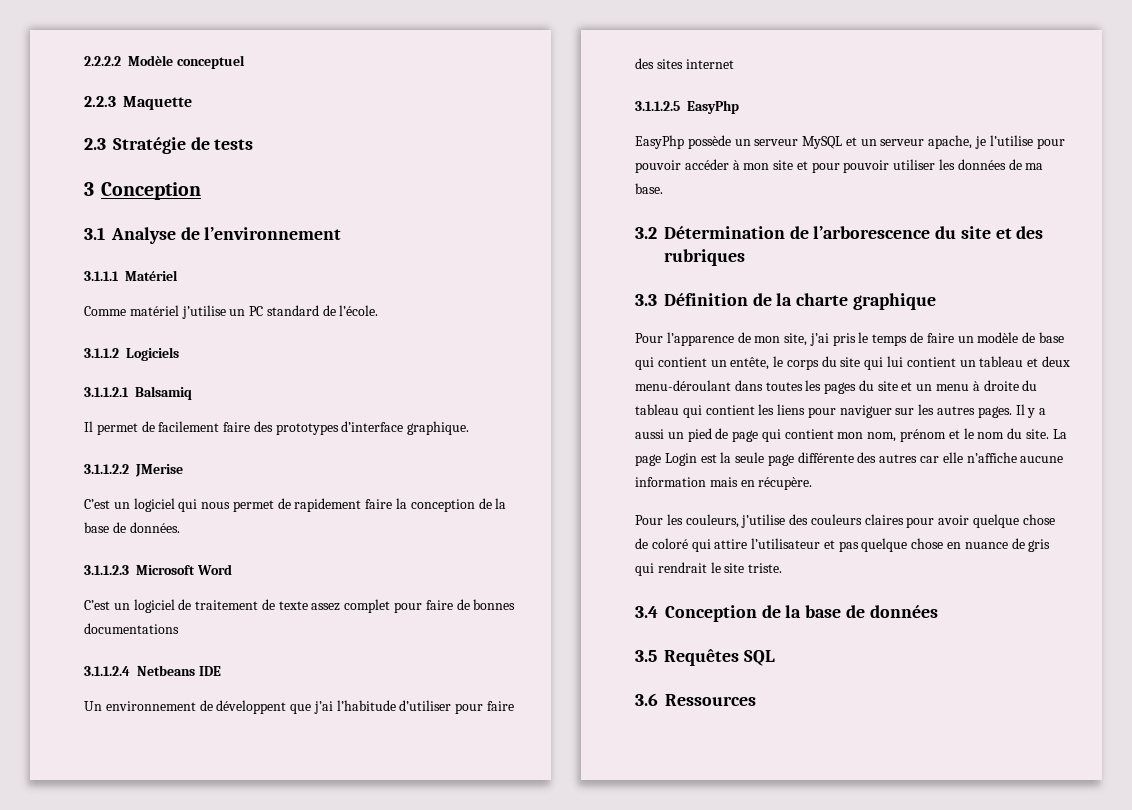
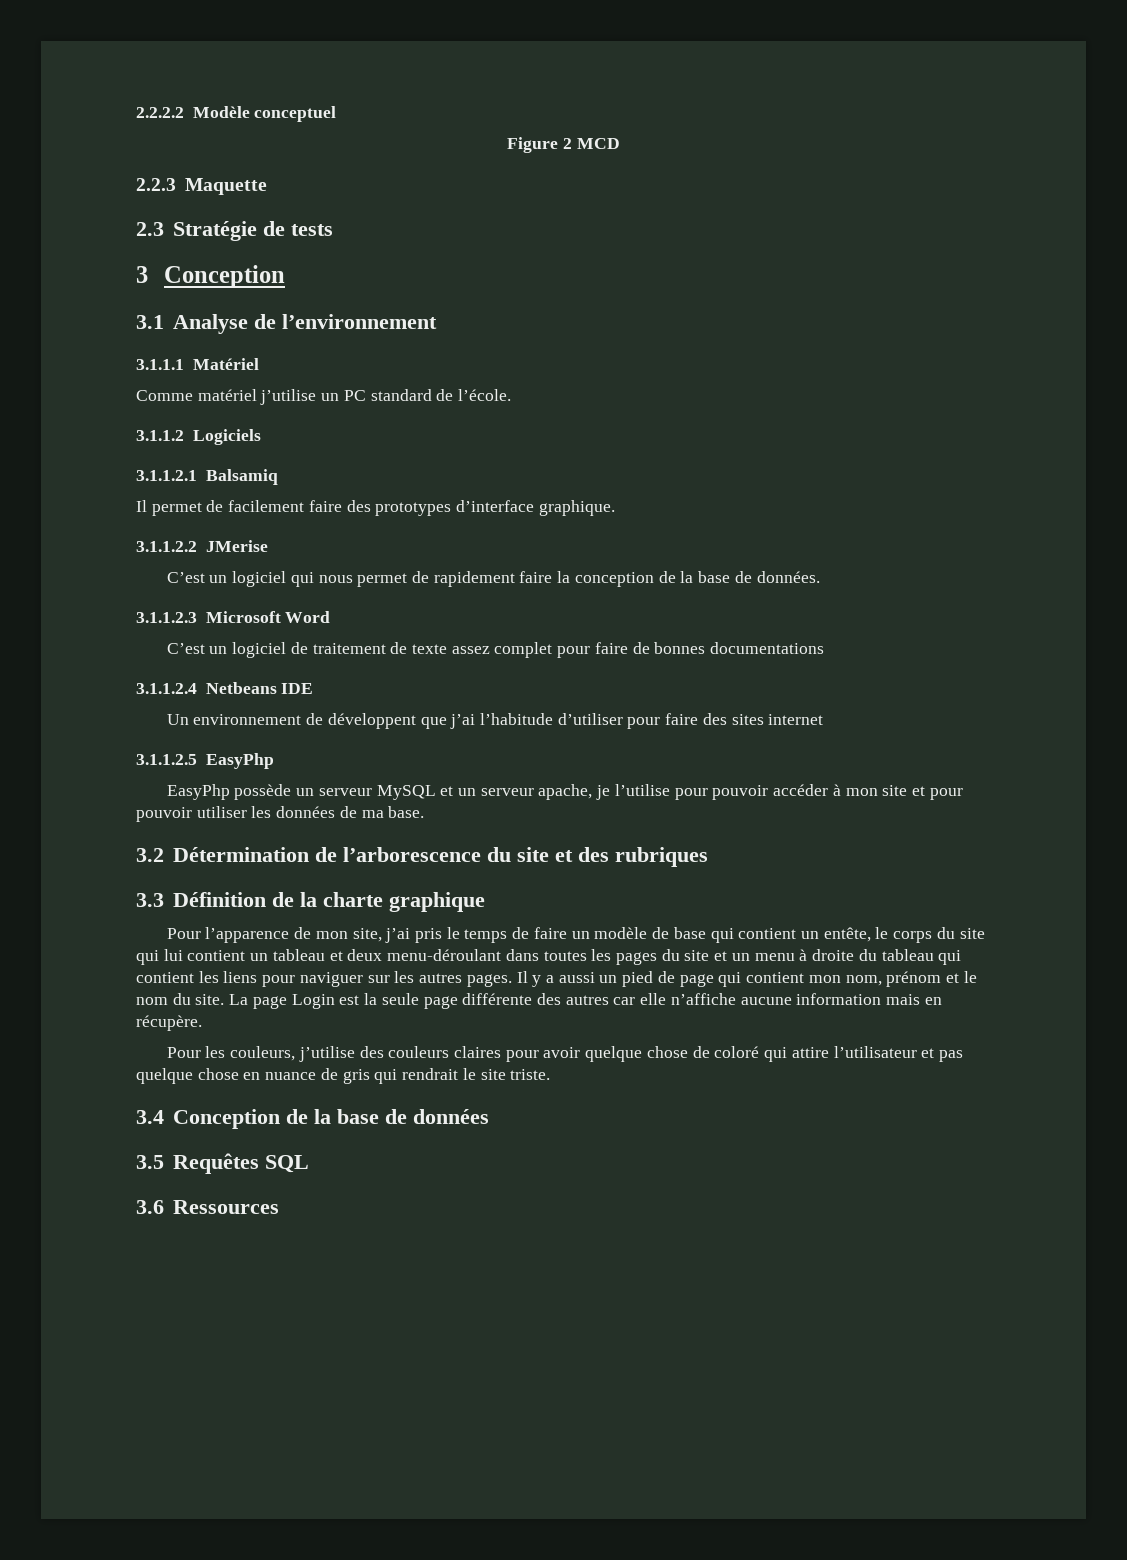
+ Figure 2 MCD

